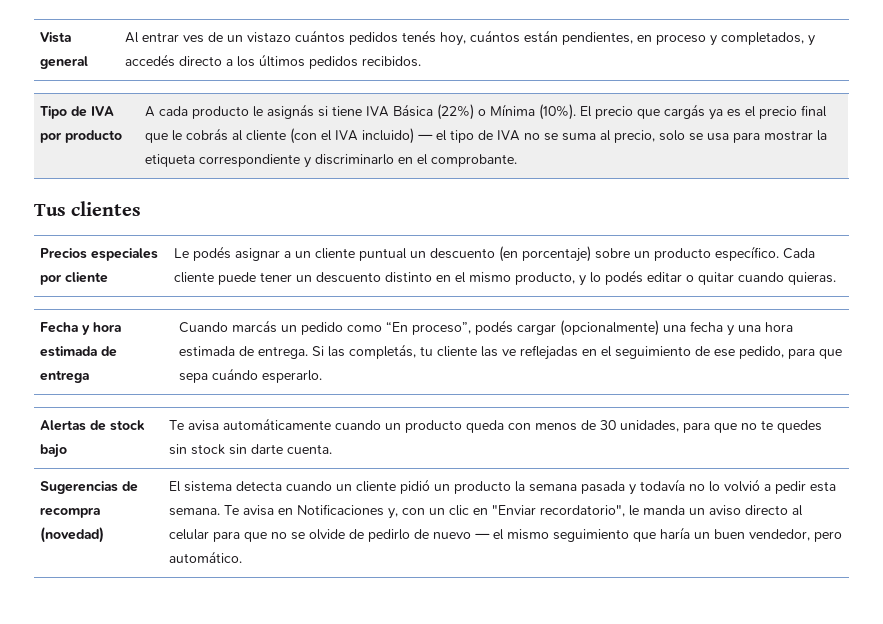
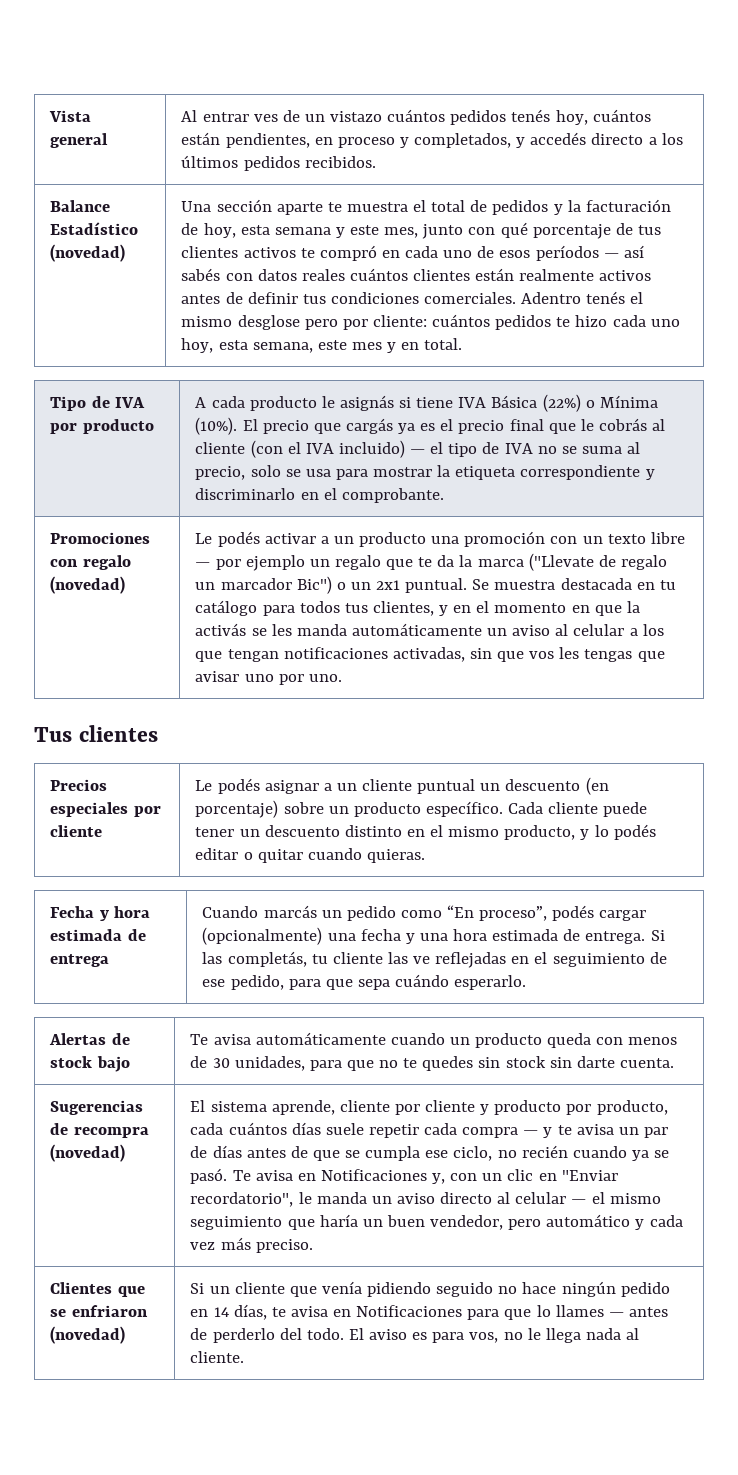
+ Balance Estadístico (novedad) | Una sección aparte te muestra el total de pedidos y la facturación de hoy, esta semana y este mes, junto con qué porcentaje de tus clientes activos te compró en cada uno de esos períodos — así sabés con datos reales cuántos clientes están realmente activos antes de definir tus condiciones comerciales. Adentro tenés el mismo desglose pero por cliente: cuántos pedidos te hizo cada uno hoy, esta semana, este mes y en total.
+ Promociones con regalo (novedad) | Le podés activar a un producto una promoción con un texto libre — por ejemplo un regalo que te da la marca ("Llevate de regalo un marcador Bic") o un 2x1 puntual. Se muestra destacada en tu catálogo para todos tus clientes, y en el momento en que la activás se les manda automáticamente un aviso al celular a los que tengan notificaciones activadas, sin que vos les tengas que avisar uno por uno.
- El sistema detecta cuando un cliente pidió un producto la semana pasada y todavía no lo volvió a pedir esta semana.
+ El sistema aprende, cliente por cliente y producto por producto, cada cuántos días suele repetir cada compra — y te avisa un par de días antes de que se cumpla ese ciclo, no recién cuando ya se pasó.
- Te avisa en Notificaciones y, con un clic en "Enviar recordatorio", le manda un aviso directo al celular para que no se olvide de pedirlo de nuevo — el mismo seguimiento que haría un buen vendedor, pero automático.
+ Te avisa en Notificaciones y, con un clic en "Enviar recordatorio", le manda un aviso directo al celular — el mismo seguimiento que haría un buen vendedor, pero automático y cada vez más preciso.
+ Clientes que se enfriaron (novedad) | Si un cliente que venía pidiendo seguido no hace ningún pedido en 14 días, te avisa en Notificaciones para que lo llames — antes de perderlo del todo. El aviso es para vos, no le llega nada al cliente.

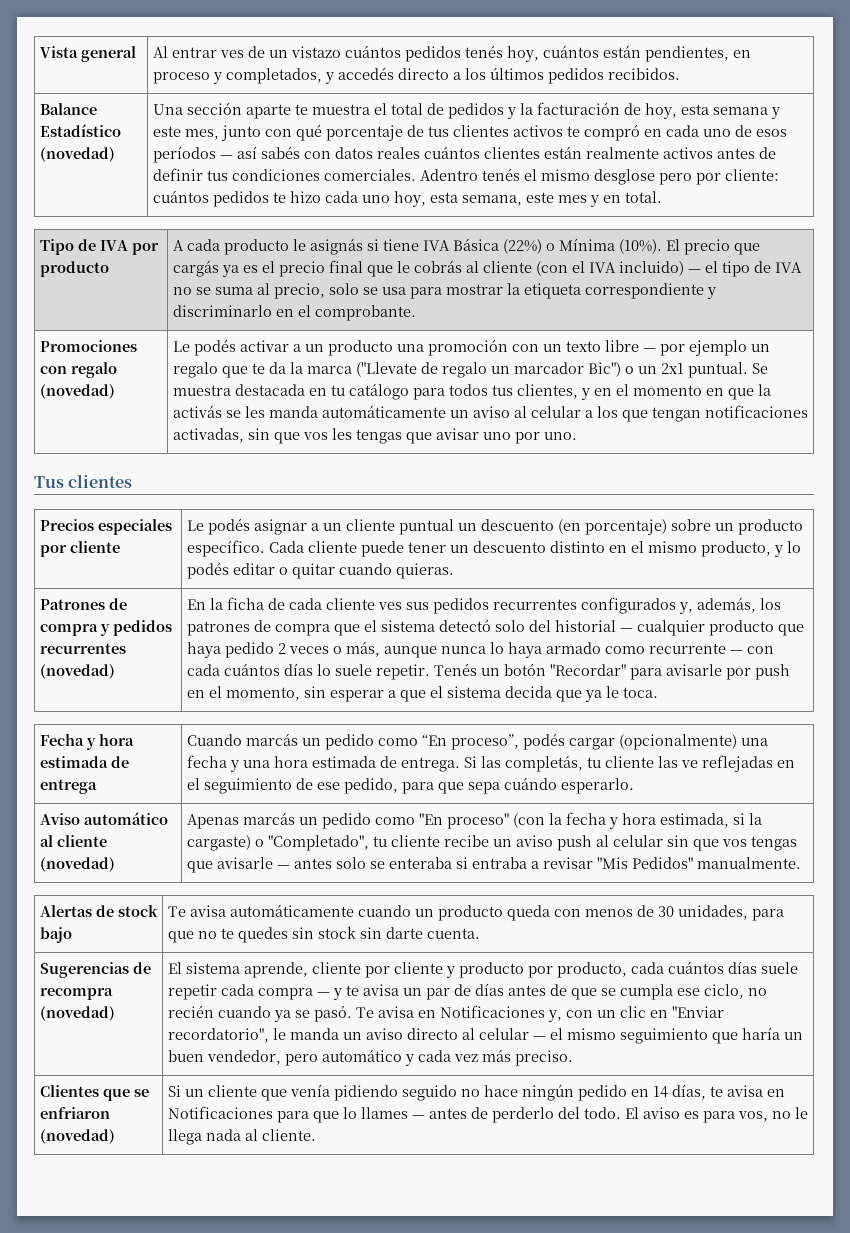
+ Patrones de compra y pedidos recurrentes (novedad) | En la ficha de cada cliente ves sus pedidos recurrentes configurados y, además, los patrones de compra que el sistema detectó solo del historial — cualquier producto que haya pedido 2 veces o más, aunque nunca lo haya armado como recurrente — con cada cuántos días lo suele repetir. Tenés un botón "Recordar" para avisarle por push en el momento, sin esperar a que el sistema decida que ya le toca.
+ Aviso automático al cliente (novedad) | Apenas marcás un pedido como "En proceso" (con la fecha y hora estimada, si la cargaste) o "Completado", tu cliente recibe un aviso push al celular sin que vos tengas que avisarle — antes solo se enteraba si entraba a revisar "Mis Pedidos" manualmente.

